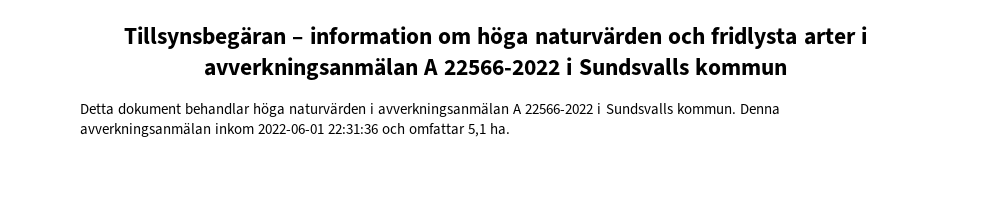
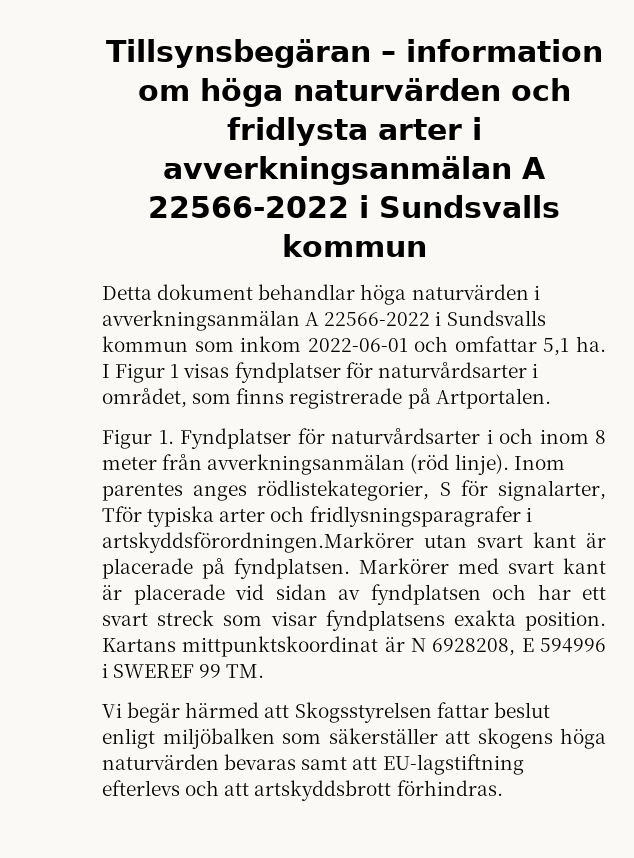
- Detta dokument behandlar höga naturvärden i avverkningsanmälan A 22566-2022 i Sundsvalls kommun. Denna avverkningsanmälan inkom 2022-06-01 22:31:36 och omfattar 5,1 ha.
+ Detta dokument behandlar höga naturvärden i avverkningsanmälan A 22566-2022 i Sundsvalls kommun som inkom 2022-06-01 och omfattar 5,1 ha.
+ I Figur 1 visas fyndplatser för naturvårdsarter i området, som finns registrerade på Artportalen.
+ Figur 1. Fyndplatser för naturvårdsarter i och inom 8 meter från avverkningsanmälan (röd linje). Inom parentes anges rödlistekategorier, S för signalarter, Tför typiska arter och fridlysningsparagrafer i artskyddsförordningen.Markörer utan svart kant är placerade på fyndplatsen. Markörer med svart kant är placerade vid sidan av fyndplatsen och har ett svart streck som visar fyndplatsens exakta position. Kartans mittpunktskoordinat är N 6928208, E 594996 i SWEREF 99 TM.
+ Vi begär härmed att Skogsstyrelsen fattar beslut enligt miljöbalken som säkerställer att skogens höga naturvärden bevaras samt att EU-lagstiftning efterlevs och att artskyddsbrott förhindras.

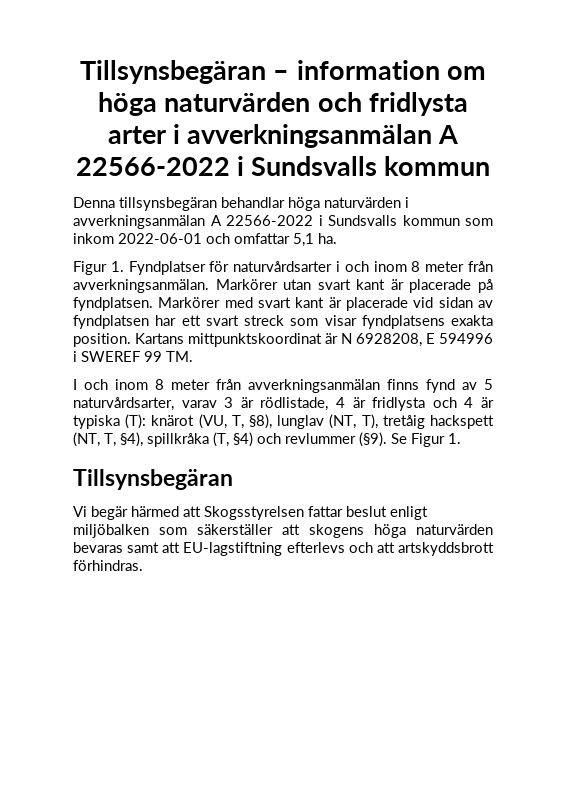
- Detta dokument behandlar höga naturvärden i avverkningsanmälan A 22566-2022 i Sundsvalls kommun som inkom 2022-06-01 och omfattar 5,1 ha. I Figur 1 visas fyndplatser för naturvårdsarter i området, som finns registrerade på Artportalen.
+ Denna tillsynsbegäran behandlar höga naturvärden i avverkningsanmälan A 22566-2022 i Sundsvalls kommun som inkom 2022-06-01 och omfattar 5,1 ha.
- Figur 1. Fyndplatser för naturvårdsarter i och inom 8 meter från avverkningsanmälan (röd linje). Inom parentes anges rödlistekategorier, S för signalarter, Tför typiska arter och fridlysningsparagrafer i artskyddsförordningen.Markörer utan svart kant är placerade på fyndplatsen.
+ Figur 1. Fyndplatser för naturvårdsarter i och inom 8 meter från avverkningsanmälan. Markörer utan svart kant är placerade på fyndplatsen.
- Markörer med svart kant är placerade vid sidan av fyndplatsen och har ett svart streck som visar fyndplatsens exakta position.
+ Markörer med svart kant är placerade vid sidan av fyndplatsen har ett svart streck som visar fyndplatsens exakta position.
+ I och inom 8 meter från avverkningsanmälan finns fynd av 5 naturvårdsarter, varav 3 är rödlistade, 4 är fridlysta och 4 är typiska (T): knärot (VU, T, §8), lunglav (NT, T), tretåig hackspett (NT, T, §4), spillkråka (T, §4) och revlummer (§9). Se Figur 1.
+ Tillsynsbegäran

